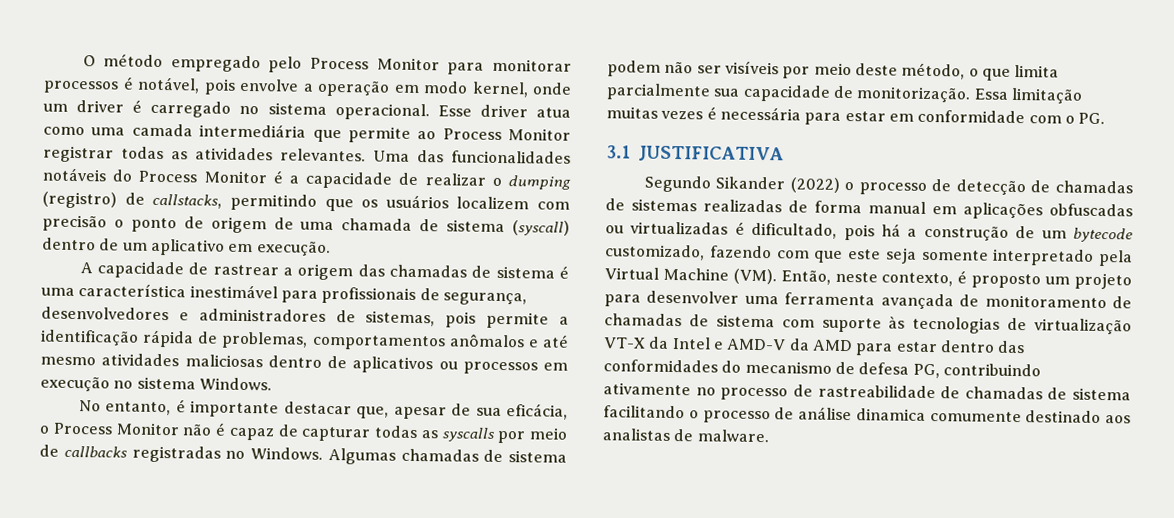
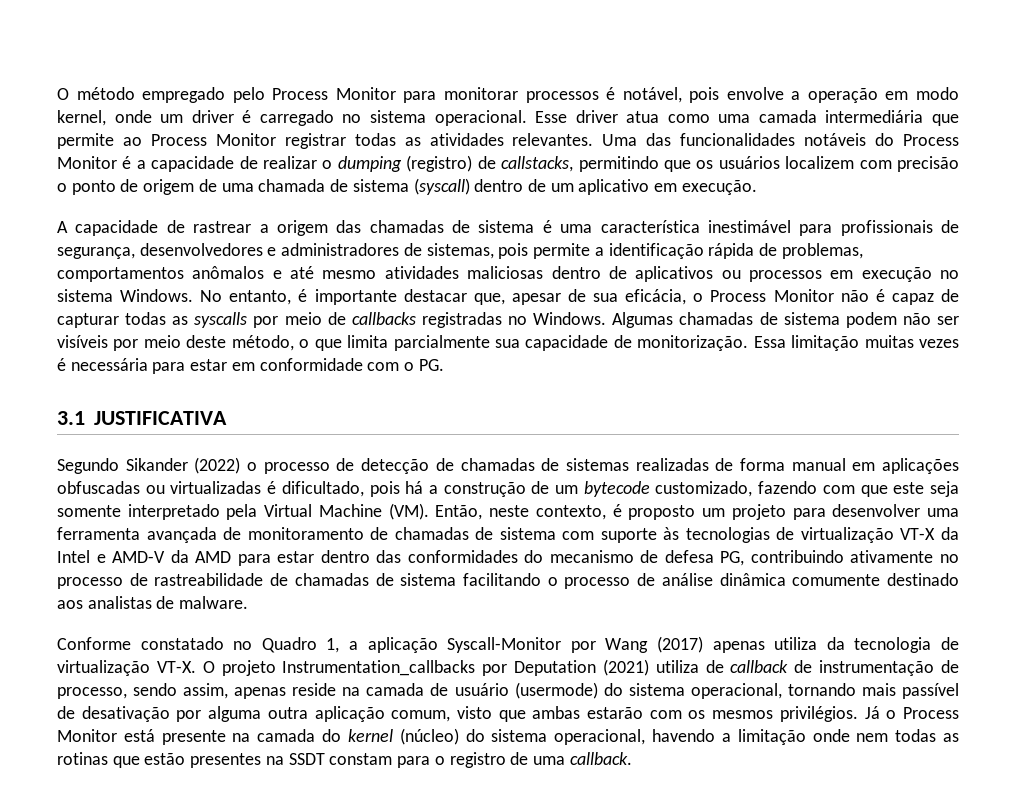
- A capacidade de rastrear a origem das chamadas de sistema é uma característica inestimável para profissionais de segurança, desenvolvedores e administradores de sistemas, pois permite a identificação rápida de problemas, comportamentos anômalos e até mesmo atividades maliciosas dentro de aplicativos ou processos em execução no sistema Windows.
- No entanto, é importante destacar que, apesar de sua eficácia, o Process Monitor não é capaz de capturar todas as syscalls por meio de callbacks registradas no Windows.
+ A capacidade de rastrear a origem das chamadas de sistema é uma característica inestimável para profissionais de segurança, desenvolvedores e administradores de sistemas, pois permite a identificação rápida de problemas, comportamentos anômalos e até mesmo atividades maliciosas dentro de aplicativos ou processos em execução no sistema Windows. No entanto, é importante destacar que, apesar de sua eficácia, o Process Monitor não é capaz de capturar todas as syscalls por meio de callbacks registradas no Windows.
- Segundo Sikander (2022) o processo de detecção de chamadas de sistemas realizadas de forma manual em aplicações obfuscadas ou virtualizadas é dificultado, pois há a construção de um bytecode customizado, fazendo com que este seja somente interpretado pela Virtual Machine (VM). Então, neste contexto, é proposto um projeto para desenvolver uma ferramenta avançada de monitoramento de chamadas de sistema com suporte às tecnologias de virtualização VT-X da Intel e AMD-V da AMD para estar dentro das conformidades do mecanismo de defesa PG, contribuindo ativamente no processo de rastreabilidade de chamadas de sistema facilitando o processo de análise dinamica comumente destinado aos analistas de malware.
+ Segundo Sikander (2022) o processo de detecção de chamadas de sistemas realizadas de forma manual em aplicações obfuscadas ou virtualizadas é dificultado, pois há a construção de um bytecode customizado, fazendo com que este seja somente interpretado pela Virtual Machine (VM). Então, neste contexto, é proposto um projeto para desenvolver uma ferramenta avançada de monitoramento de chamadas de sistema com suporte às tecnologias de virtualização VT-X da Intel e AMD-V da AMD para estar dentro das conformidades do mecanismo de defesa PG, contribuindo ativamente no processo de rastreabilidade de chamadas de sistema facilitando o processo de análise dinâmica comumente destinado aos analistas de malware.
+ Conforme constatado no Quadro 1, a aplicação Syscall-Monitor por Wang (2017) apenas utiliza da tecnologia de virtualização VT-X. O projeto Instrumentation_callbacks por Deputation (2021) utiliza de callback de instrumentação de processo, sendo assim, apenas reside na camada de usuário (usermode) do sistema operacional, tornando mais passível de desativação por alguma outra aplicação comum, visto que ambas estarão com os mesmos privilégios. Já o Process Monitor está presente na camada do kernel (núcleo) do sistema operacional, havendo a limitação onde nem todas as rotinas que estão presentes na SSDT constam para o registro de uma callback.

